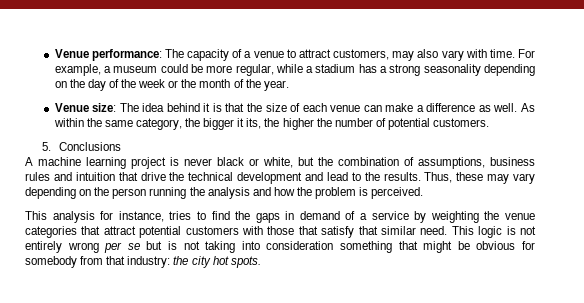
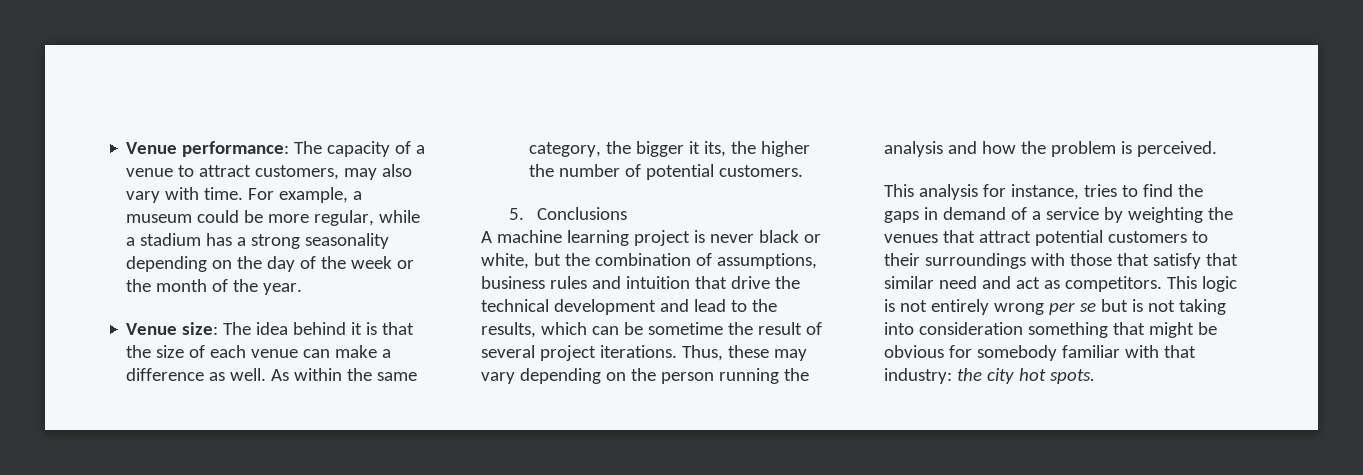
- A machine learning project is never black or white, but the combination of assumptions, business rules and intuition that drive the technical development and lead to the results.
+ A machine learning project is never black or white, but the combination of assumptions, business rules and intuition that drive the technical development and lead to the results, which can be sometime the result of several project iterations.
- This analysis for instance, tries to find the gaps in demand of a service by weighting the venue categories that attract potential customers with those that satisfy that similar need.
+ This analysis for instance, tries to find the gaps in demand of a service by weighting the venues that attract potential customers to their surroundings with those that satisfy that similar need and act as competitors.
- This logic is not entirely wrong per se but is not taking into consideration something that might be obvious for somebody from that industry: the city hot spots.
+ This logic is not entirely wrong per se but is not taking into consideration something that might be obvious for somebody familiar with that industry: the city hot spots.

